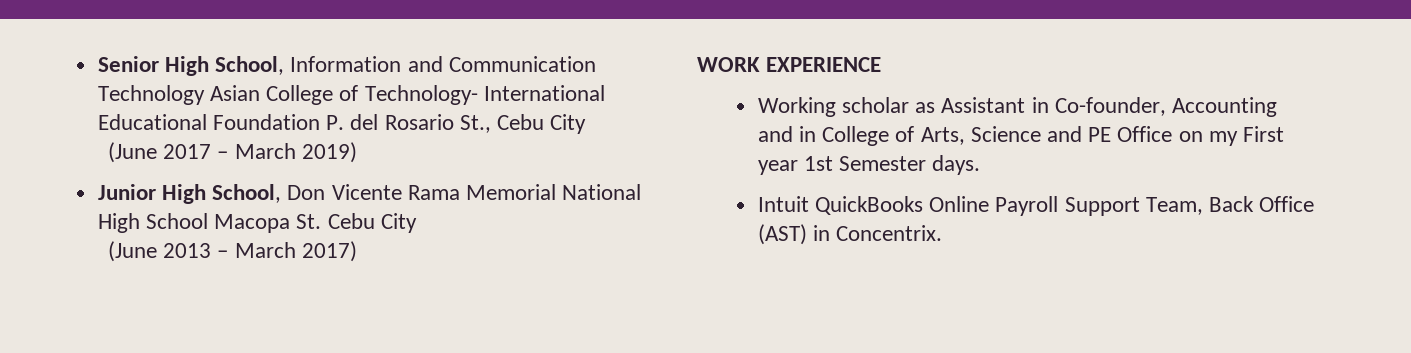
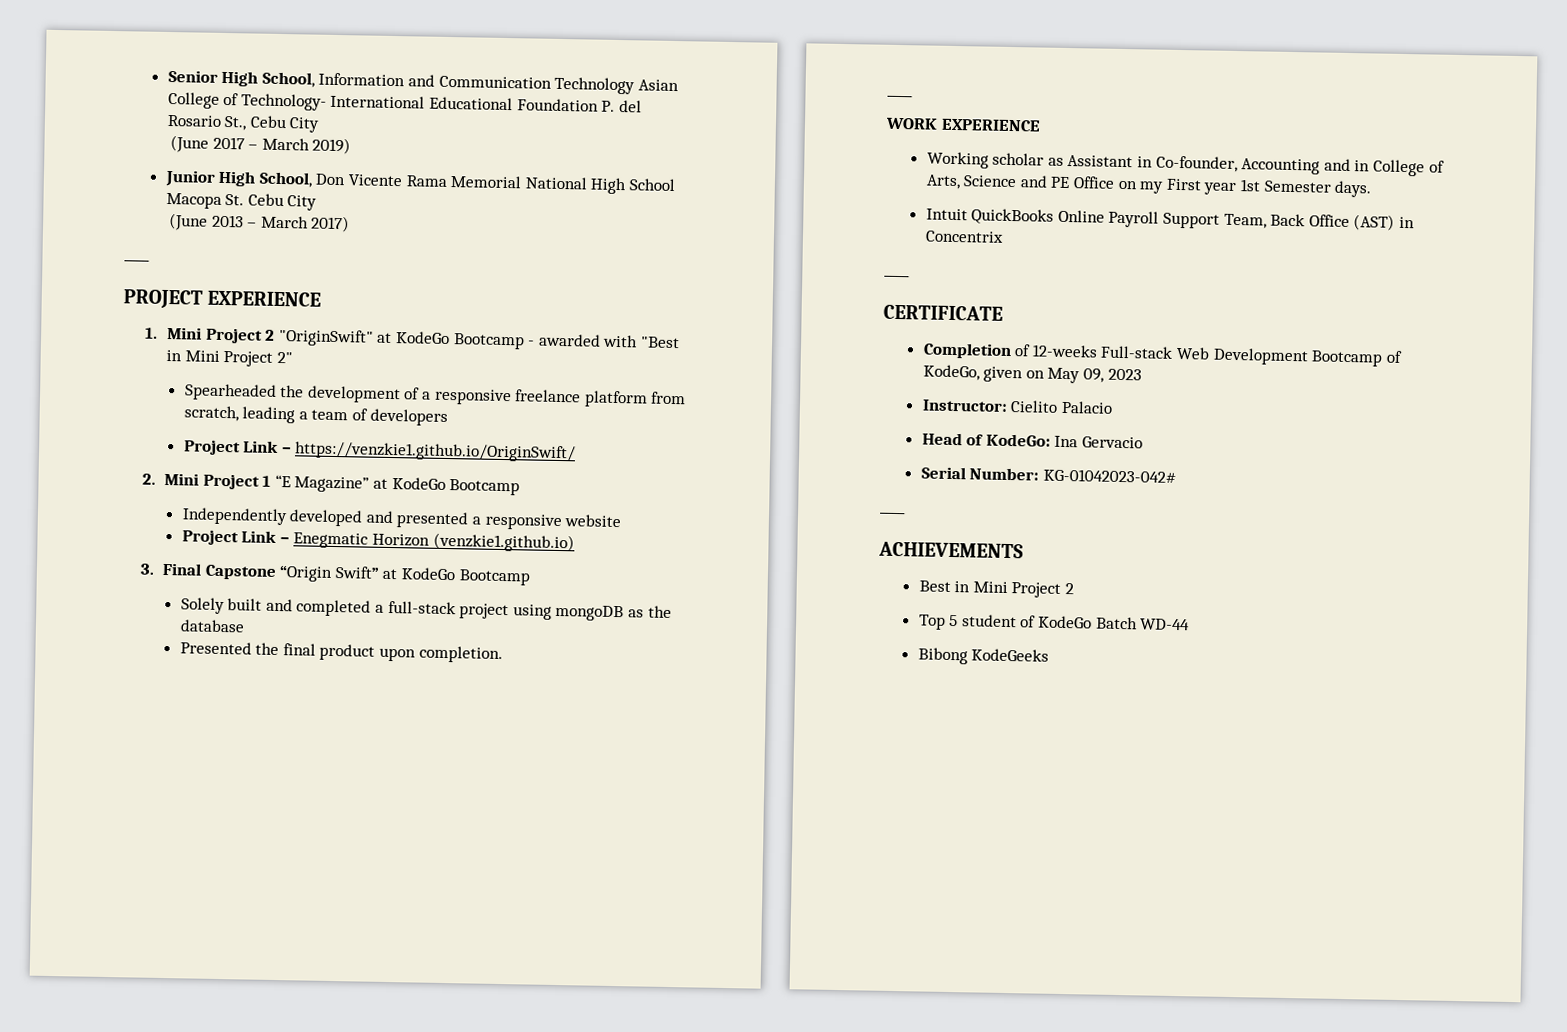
  (June 2013 – March 2017)
+ ____
+ PROJECT EXPERIENCE
+ 1. Mini Project 2 "OriginSwift" at KodeGo Bootcamp - awarded with "Best in Mini Project 2"
+ Spearheaded the development of a responsive freelance platform from scratch, leading a team of developers
+ Project Link – https://venzkie1.github.io/OriginSwift/
+ 2. Mini Project 1 “E Magazine” at KodeGo Bootcamp
+ Independently developed and presented a responsive website
+ Project Link – Enegmatic Horizon (venzkie1.github.io)
+ 3. Final Capstone “Origin Swift” at KodeGo Bootcamp
+ Solely built and completed a full-stack project using mongoDB as the database
+ Presented the final product upon completion.
+ ____
- Intuit QuickBooks Online Payroll Support Team, Back Office (AST) in Concentrix.
+ Intuit QuickBooks Online Payroll Support Team, Back Office (AST) in Concentrix
+ ____
+ CERTIFICATE
+ Completion of 12-weeks Full-stack Web Development Bootcamp of KodeGo, given on May 09, 2023
+ Instructor: Cielito Palacio
+ Head of KodeGo: Ina Gervacio
+ Serial Number: KG-01042023-042#
+ ____
+ ACHIEVEMENTS
+ Best in Mini Project 2
+ Top 5 student of KodeGo Batch WD-44
+ Bibong KodeGeeks

